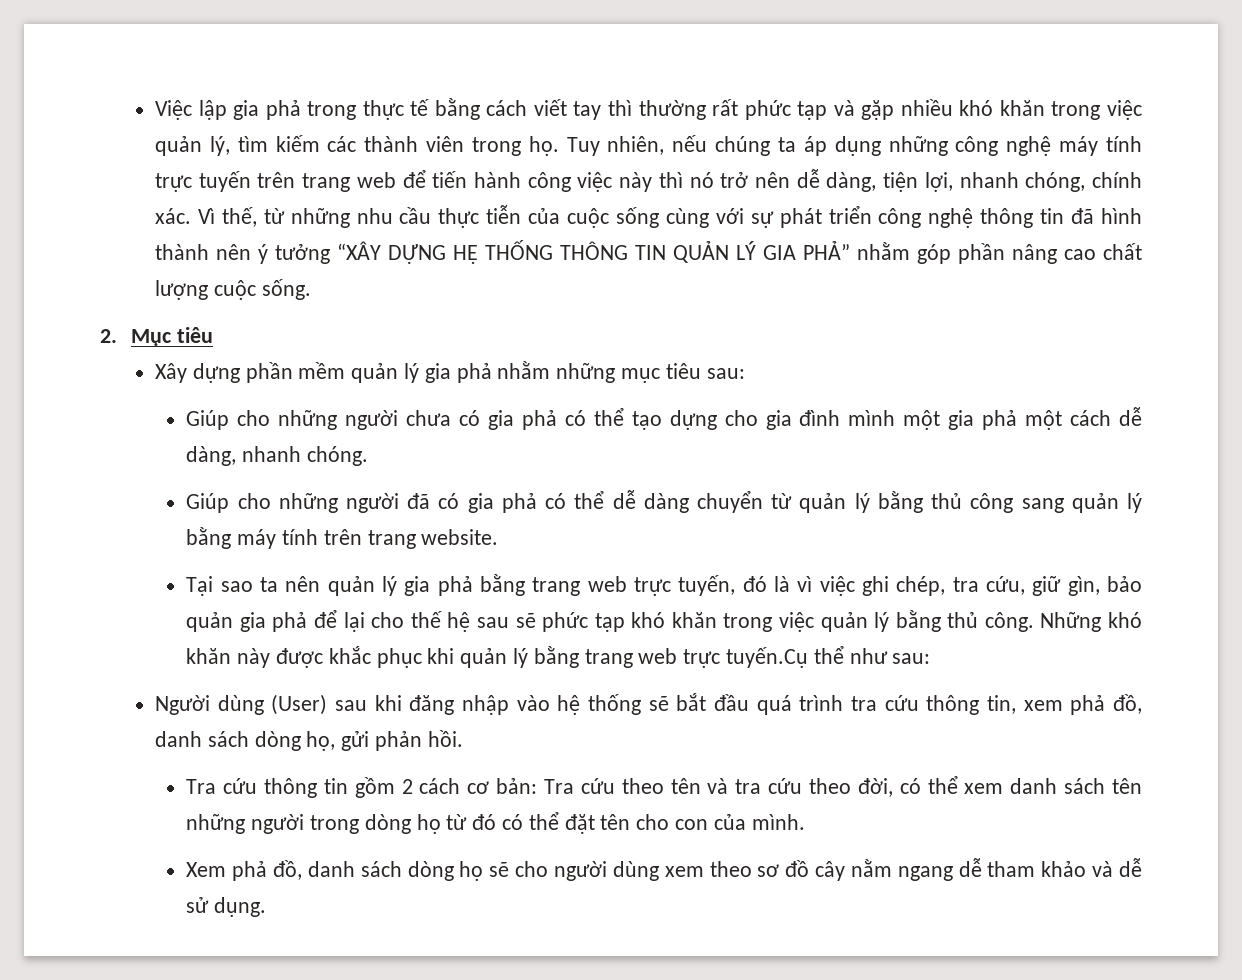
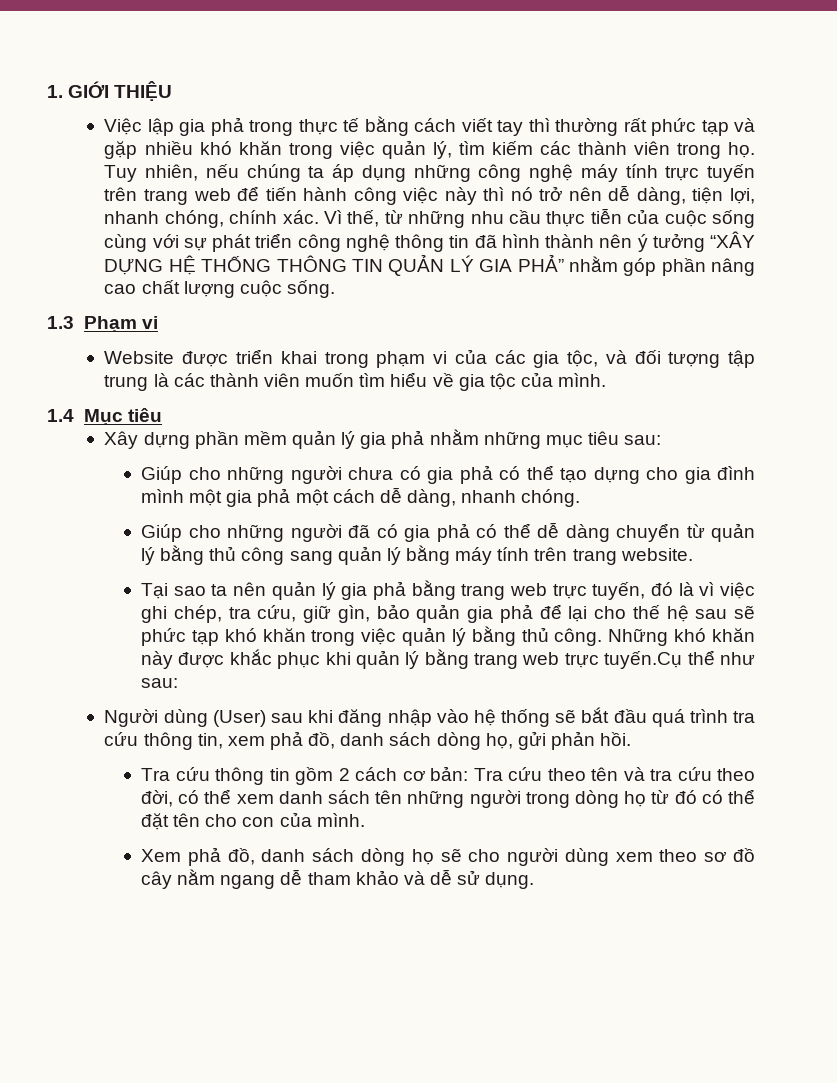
+ 1. GIỚI THIỆU
- 2. Mục tiêu
+ 1.3 Phạm vi
+ Website được triển khai trong phạm vi của các gia tộc, và đối tượng tập trung là các thành viên muốn tìm hiểu về gia tộc của mình.
+ 1.4 Mục tiêu

